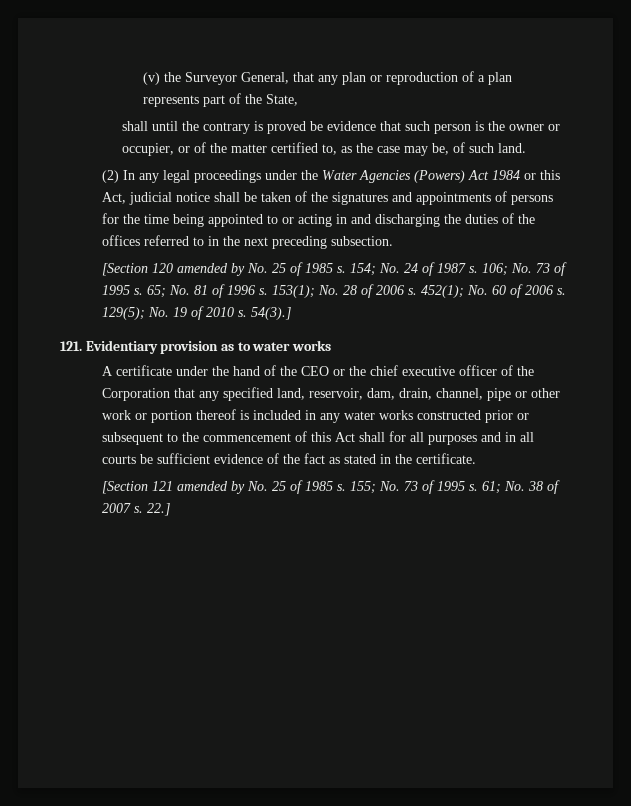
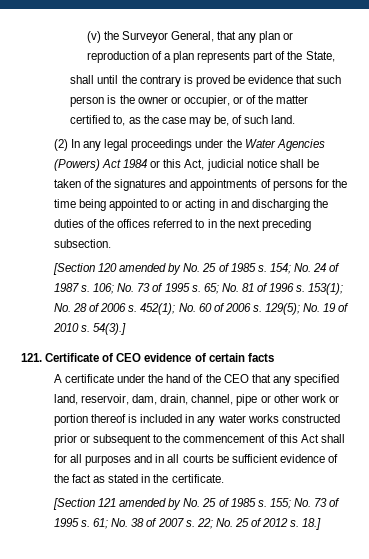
- 121. Evidentiary provision as to water works
+ 121. Certificate of CEO evidence of certain facts
- A certificate under the hand of the CEO or the chief executive officer of the Corporation that any specified land, reservoir, dam, drain, channel, pipe or other work or portion thereof is included in any water works constructed prior or subsequent to the commencement of this Act shall for all purposes and in all courts be sufficient evidence of the fact as stated in the certificate.
+ A certificate under the hand of the CEO that any specified land, reservoir, dam, drain, channel, pipe or other work or portion thereof is included in any water works constructed prior or subsequent to the commencement of this Act shall for all purposes and in all courts be sufficient evidence of the fact as stated in the certificate.
- 22.]
+ 22; No. 25 of 2012 s. 18.]

